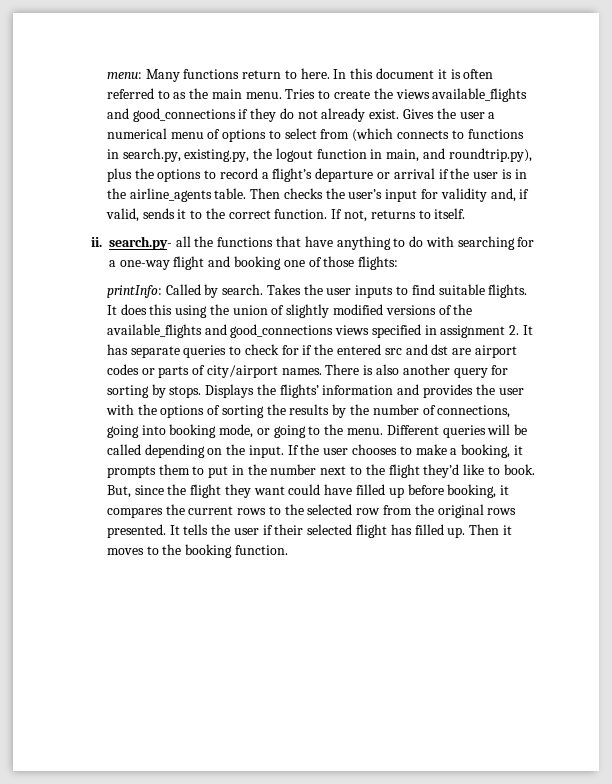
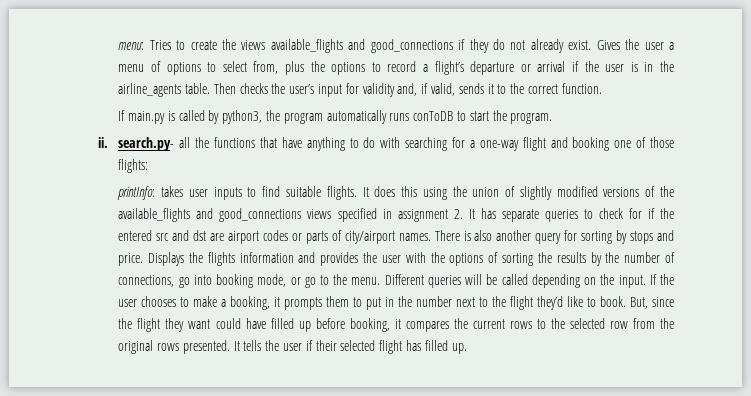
- menu: Many functions return to here. In this document it is often referred to as the main menu. Tries to create the views available_flights and good_connections if they do not already exist.
+ menu: Tries to create the views available_flights and good_connections if they do not already exist.
- Gives the user a numerical menu of options to select from (which connects to functions in search.py, existing.py, the logout function in main, and roundtrip.py), plus the options to record a flight’s departure or arrival if the user is in the airline_agents table.
+ Gives the user a menu of options to select from, plus the options to record a flight’s departure or arrival if the user is in the airline_agents table.
- Then checks the user’s input for validity and, if valid, sends it to the correct function. If not, returns to itself.
+ Then checks the user’s input for validity and, if valid, sends it to the correct function.
+ If main.py is called by python3, the program automatically runs conToDB to start the program.
- printInfo: Called by search. Takes the user inputs to find suitable flights.
+ printInfo: takes user inputs to find suitable flights.
- There is also another query for sorting by stops.
+ There is also another query for sorting by stops and price.
- Displays the flights’ information and provides the user with the options of sorting the results by the number of connections, going into booking mode, or going to the menu.
+ Displays the flights information and provides the user with the options of sorting the results by the number of connections, go into booking mode, or go to the menu.
- Then it moves to the booking function.

